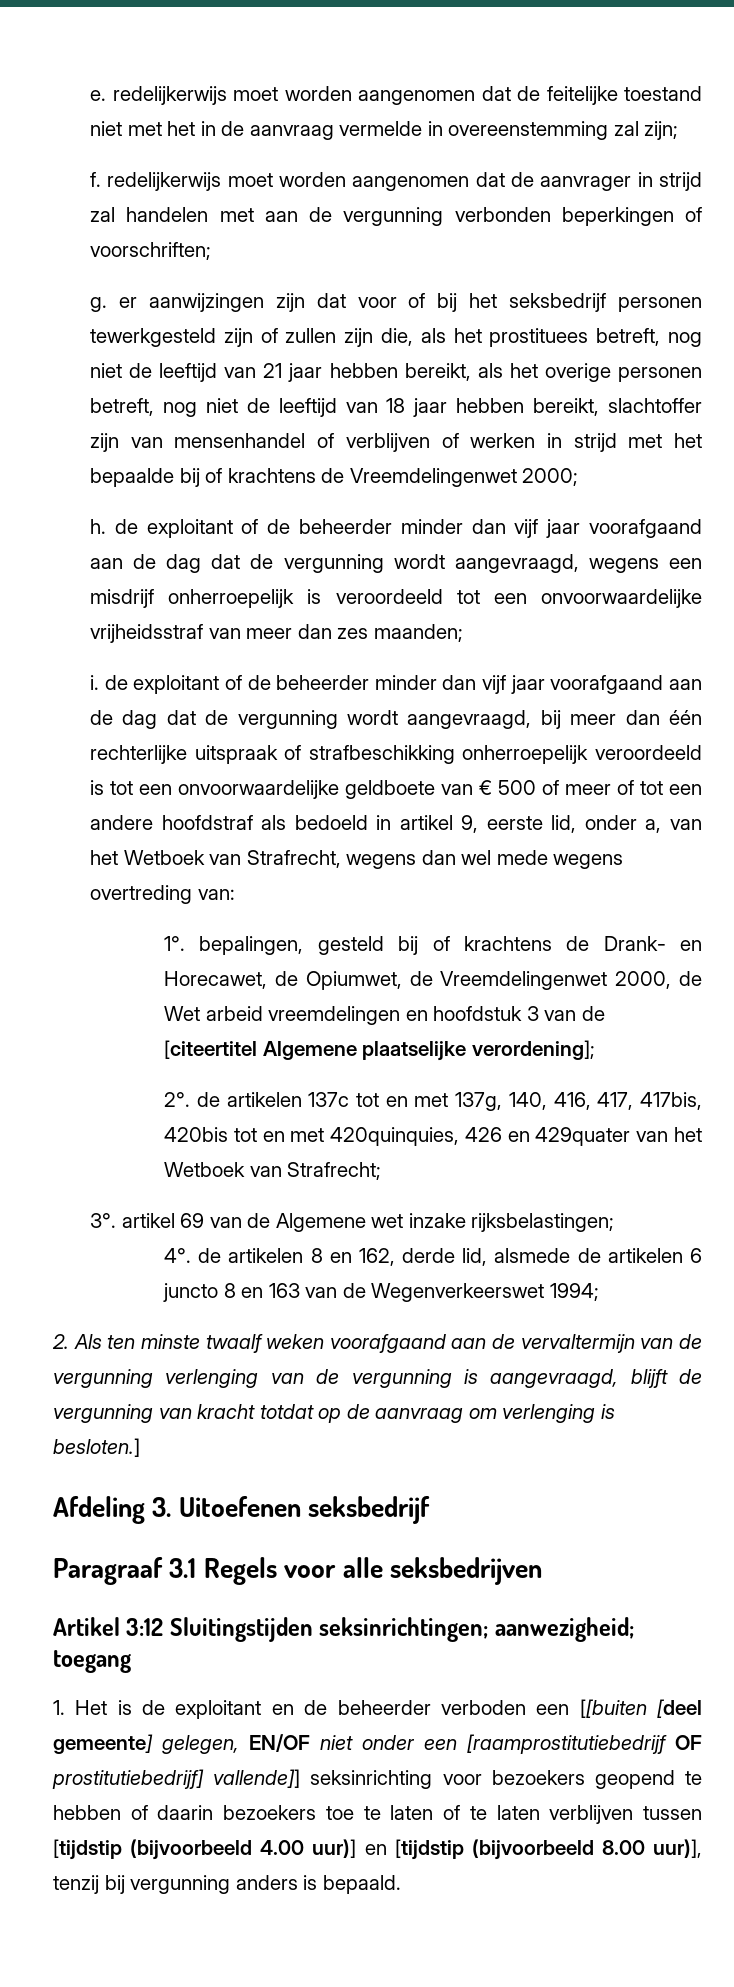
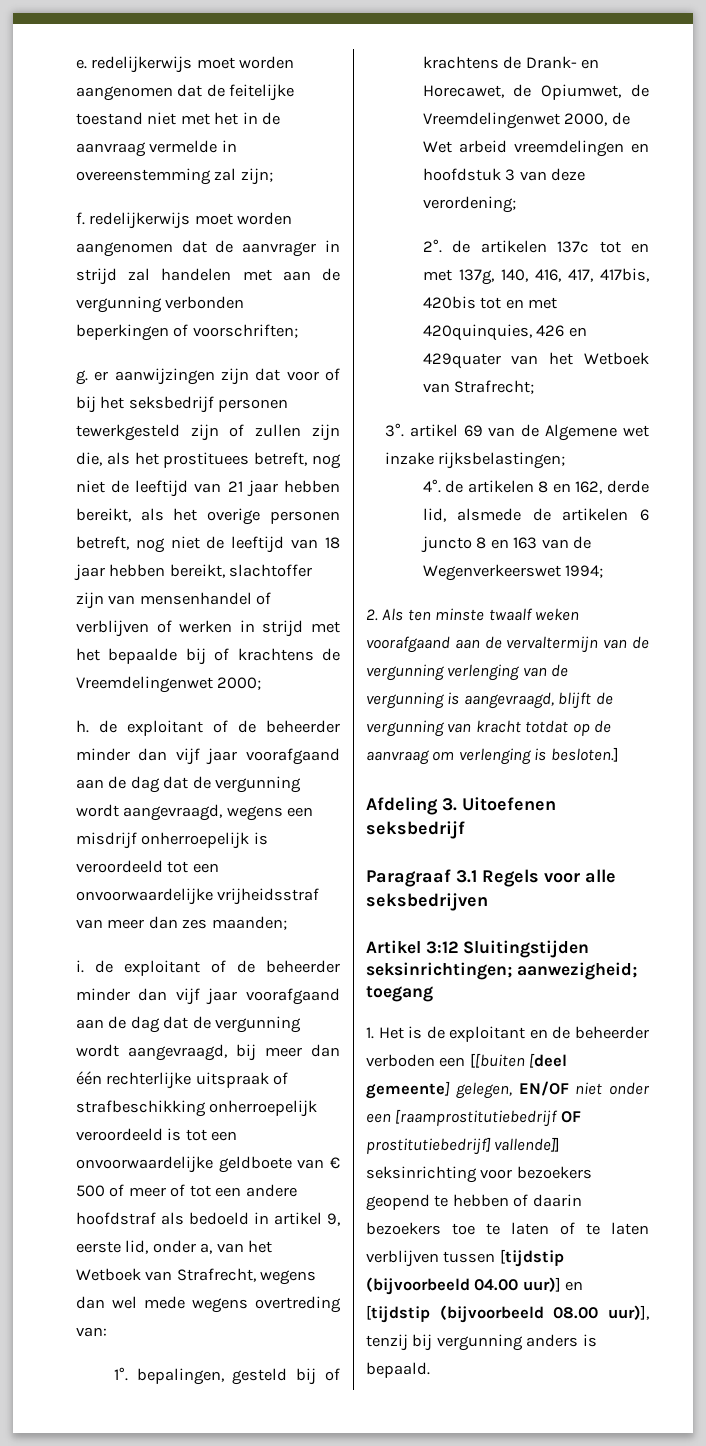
- 1°. bepalingen, gesteld bij of krachtens de Drank- en Horecawet, de Opiumwet, de Vreemdelingenwet 2000, de Wet arbeid vreemdelingen en hoofdstuk 3 van de [citeertitel Algemene plaatselijke verordening];
+ 1°. bepalingen, gesteld bij of krachtens de Drank- en Horecawet, de Opiumwet, de Vreemdelingenwet 2000, de Wet arbeid vreemdelingen en hoofdstuk 3 van deze verordening;
- 1. Het is de exploitant en de beheerder verboden een [[buiten [deel gemeente] gelegen, EN/OF niet onder een [raamprostitutiebedrijf OF prostitutiebedrijf] vallende]] seksinrichting voor bezoekers geopend te hebben of daarin bezoekers toe te laten of te laten verblijven tussen [tijdstip (bijvoorbeeld 4.00 uur)] en [tijdstip (bijvoorbeeld 8.00 uur)], tenzij bij vergunning anders is bepaald.
+ 1. Het is de exploitant en de beheerder verboden een [[buiten [deel gemeente] gelegen, EN/OF niet onder een [raamprostitutiebedrijf OF prostitutiebedrijf] vallende]] seksinrichting voor bezoekers geopend te hebben of daarin bezoekers toe te laten of te laten verblijven tussen [tijdstip (bijvoorbeeld 04.00 uur)] en [tijdstip (bijvoorbeeld 08.00 uur)], tenzij bij vergunning anders is bepaald.

